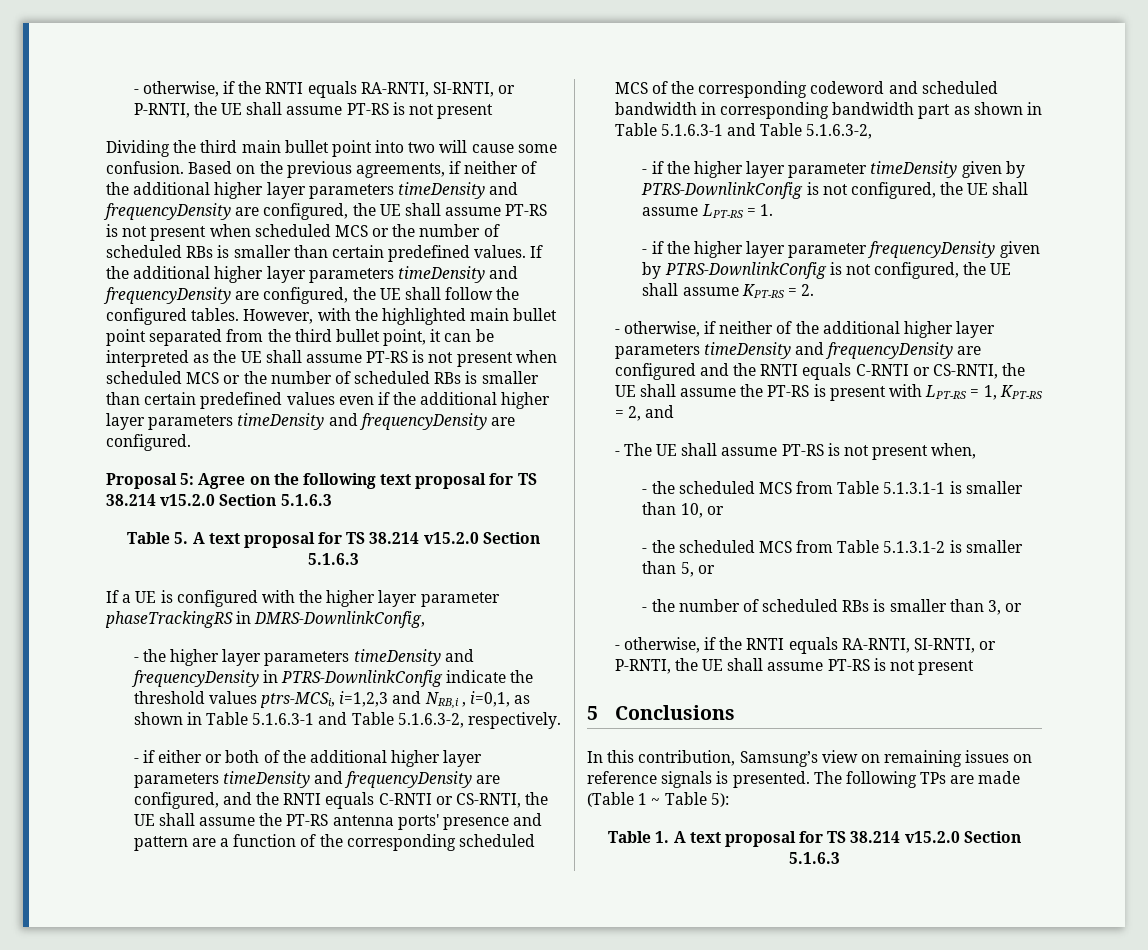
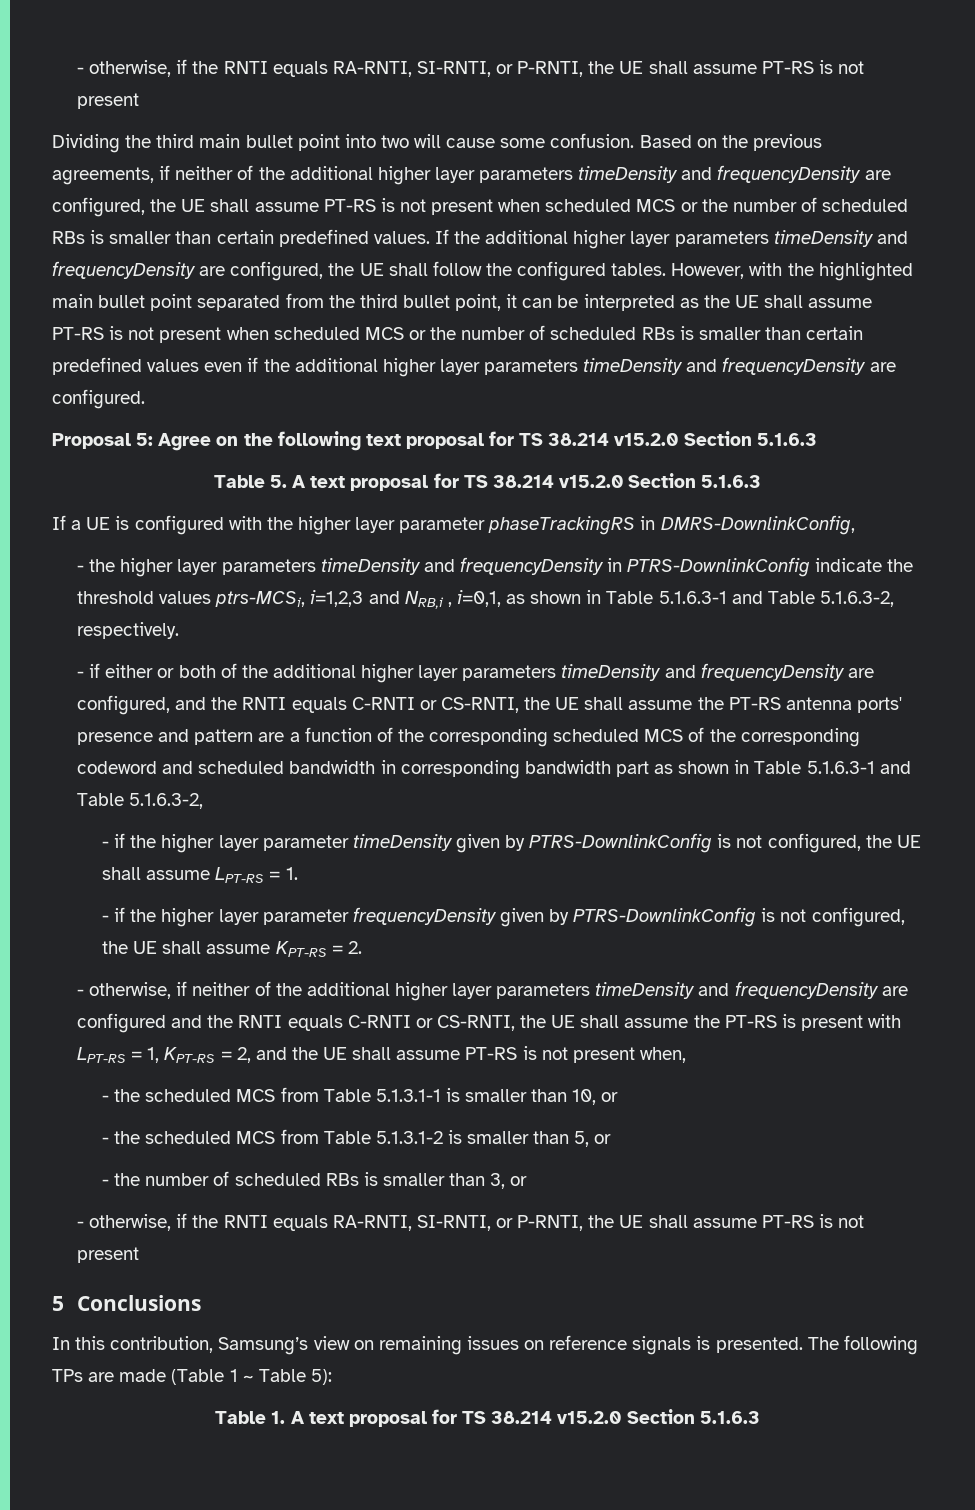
- - otherwise, if neither of the additional higher layer parameters timeDensity and frequencyDensity are configured and the RNTI equals C-RNTI or CS-RNTI, the UE shall assume the PT-RS is present with LPT-RS = 1, KPT-RS = 2, and
- - The UE shall assume PT-RS is not present when,
+ - otherwise, if neither of the additional higher layer parameters timeDensity and frequencyDensity are configured and the RNTI equals C-RNTI or CS-RNTI, the UE shall assume the PT-RS is present with LPT-RS = 1, KPT-RS = 2, and the UE shall assume PT-RS is not present when,

